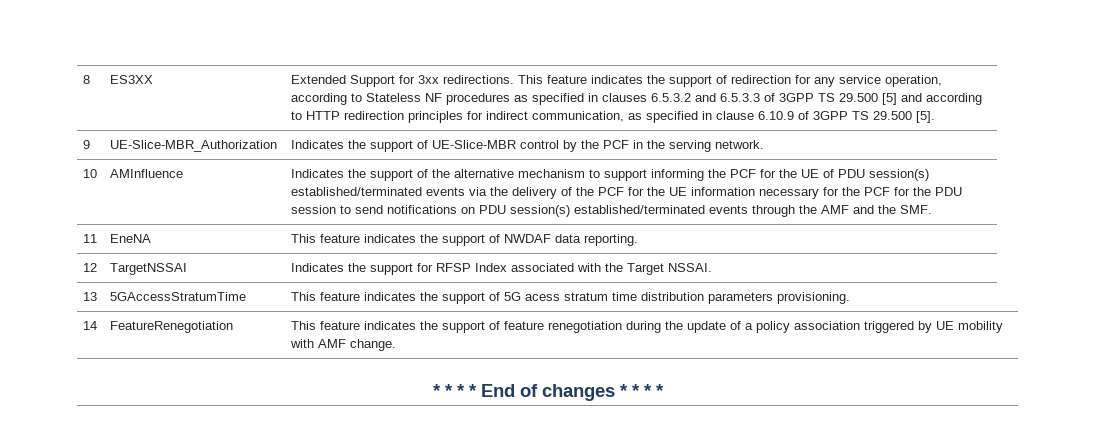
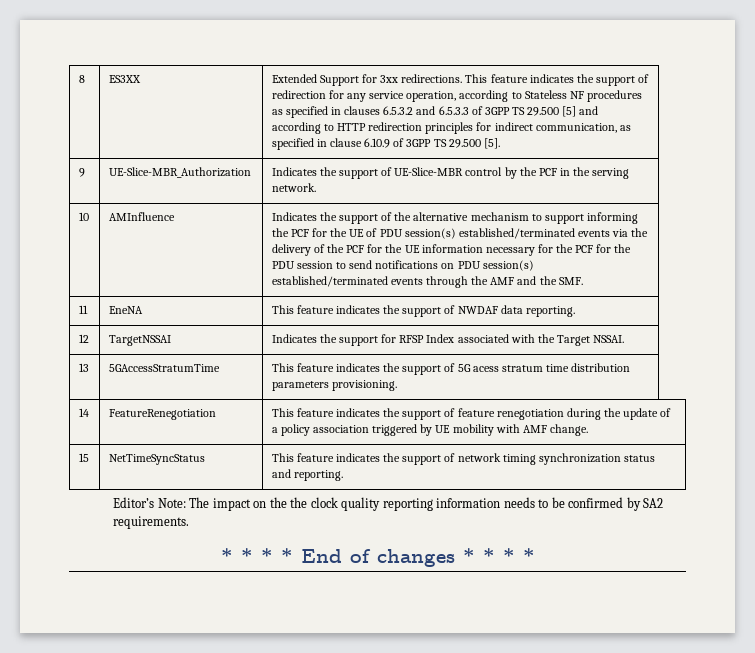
+ 15 | NetTimeSyncStatus | This feature indicates the support of network timing synchronization status and reporting.
+ Editor’s Note: The impact on the the clock quality reporting information needs to be confirmed by SA2 requirements.

